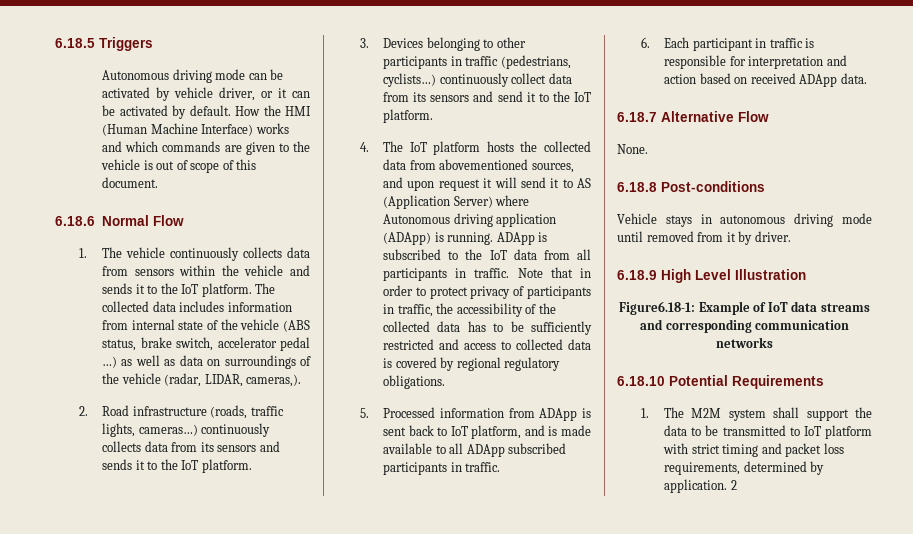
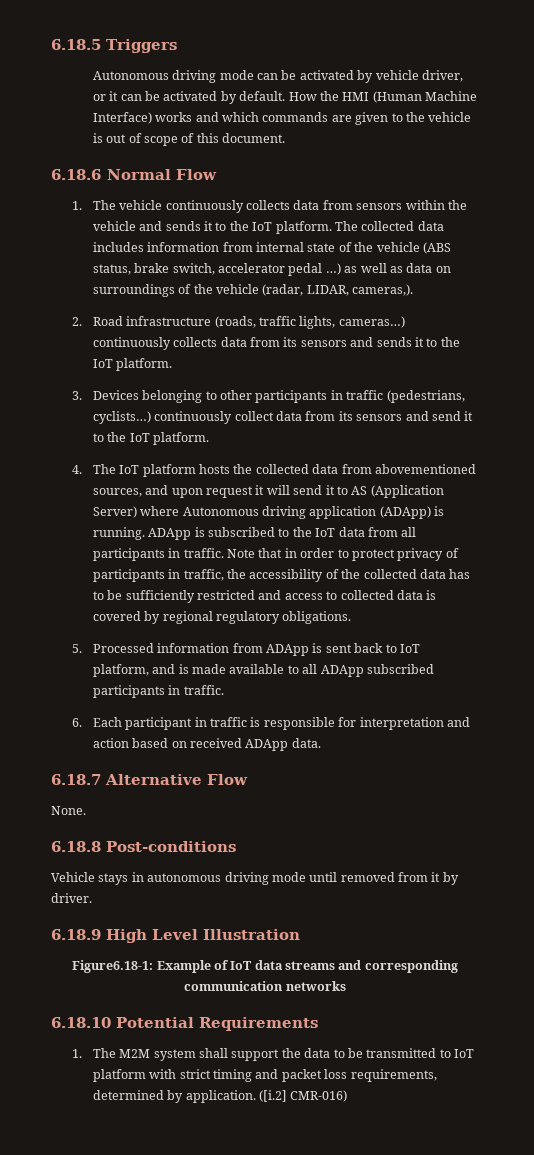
- 2
+ ([i.2] CMR-016)

